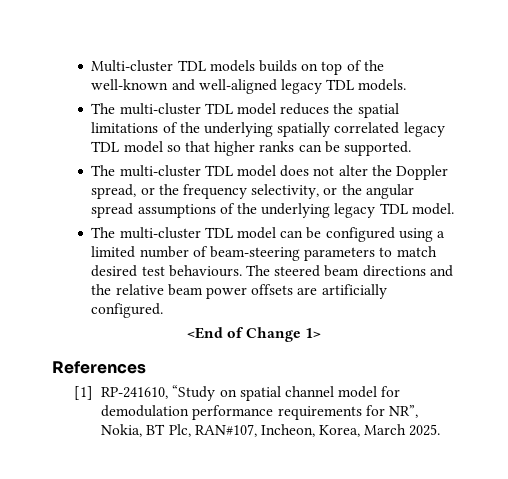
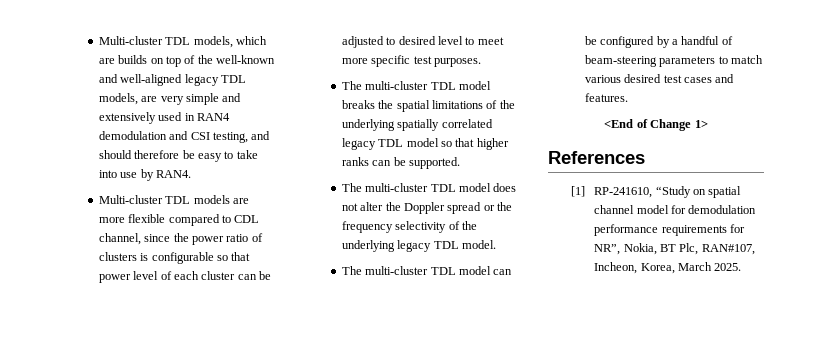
- Multi-cluster TDL models builds on top of the well-known and well-aligned legacy TDL models.
- The multi-cluster TDL model reduces the spatial limitations of the underlying spatially correlated legacy TDL model so that higher ranks can be supported.
+ Multi-cluster TDL models, which are builds on top of the well-known and well-aligned legacy TDL models, are very simple and extensively used in RAN4 demodulation and CSI testing, and should therefore be easy to take into use by RAN4.
+ Multi-cluster TDL models are more flexible compared to CDL channel, since the power ratio of clusters is configurable so that power level of each cluster can be adjusted to desired level to meet more specific test purposes.
+ The multi-cluster TDL model breaks the spatial limitations of the underlying spatially correlated legacy TDL model so that higher ranks can be supported.
- The multi-cluster TDL model does not alter the Doppler spread, or the frequency selectivity, or the angular spread assumptions of the underlying legacy TDL model.
+ The multi-cluster TDL model does not alter the Doppler spread or the frequency selectivity of the underlying legacy TDL model.
- The multi-cluster TDL model can be configured using a limited number of beam-steering parameters to match desired test behaviours. The steered beam directions and the relative beam power offsets are artificially configured.
+ The multi-cluster TDL model can be configured by a handful of beam-steering parameters to match various desired test cases and features.

